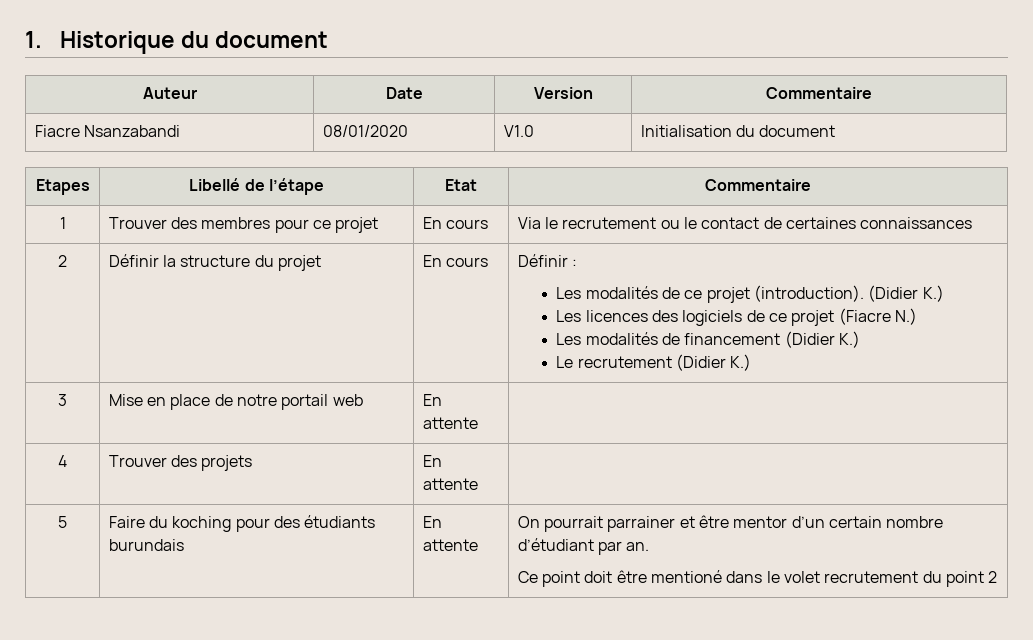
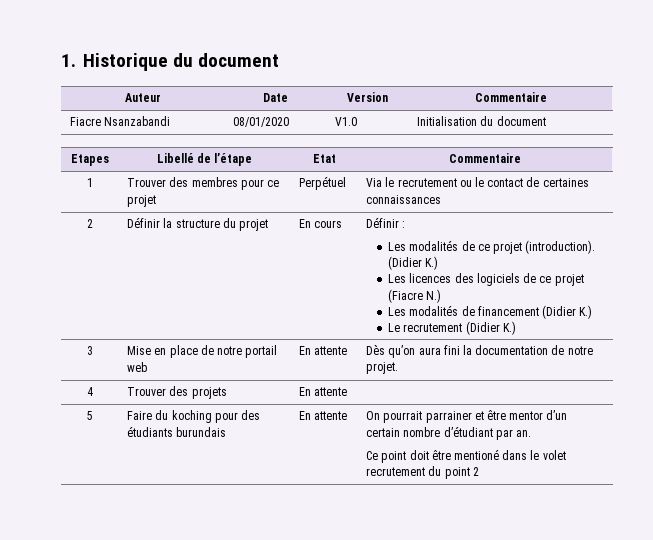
- 1 | Trouver des membres pour ce projet | En cours | Via le recrutement ou le contact de certaines connaissances
+ 1 | Trouver des membres pour ce projet | Perpétuel | Via le recrutement ou le contact de certaines connaissances
- 3 | Mise en place de notre portail web | En attente |
+ 3 | Mise en place de notre portail web | En attente | Dès qu’on aura fini la documentation de notre projet.

